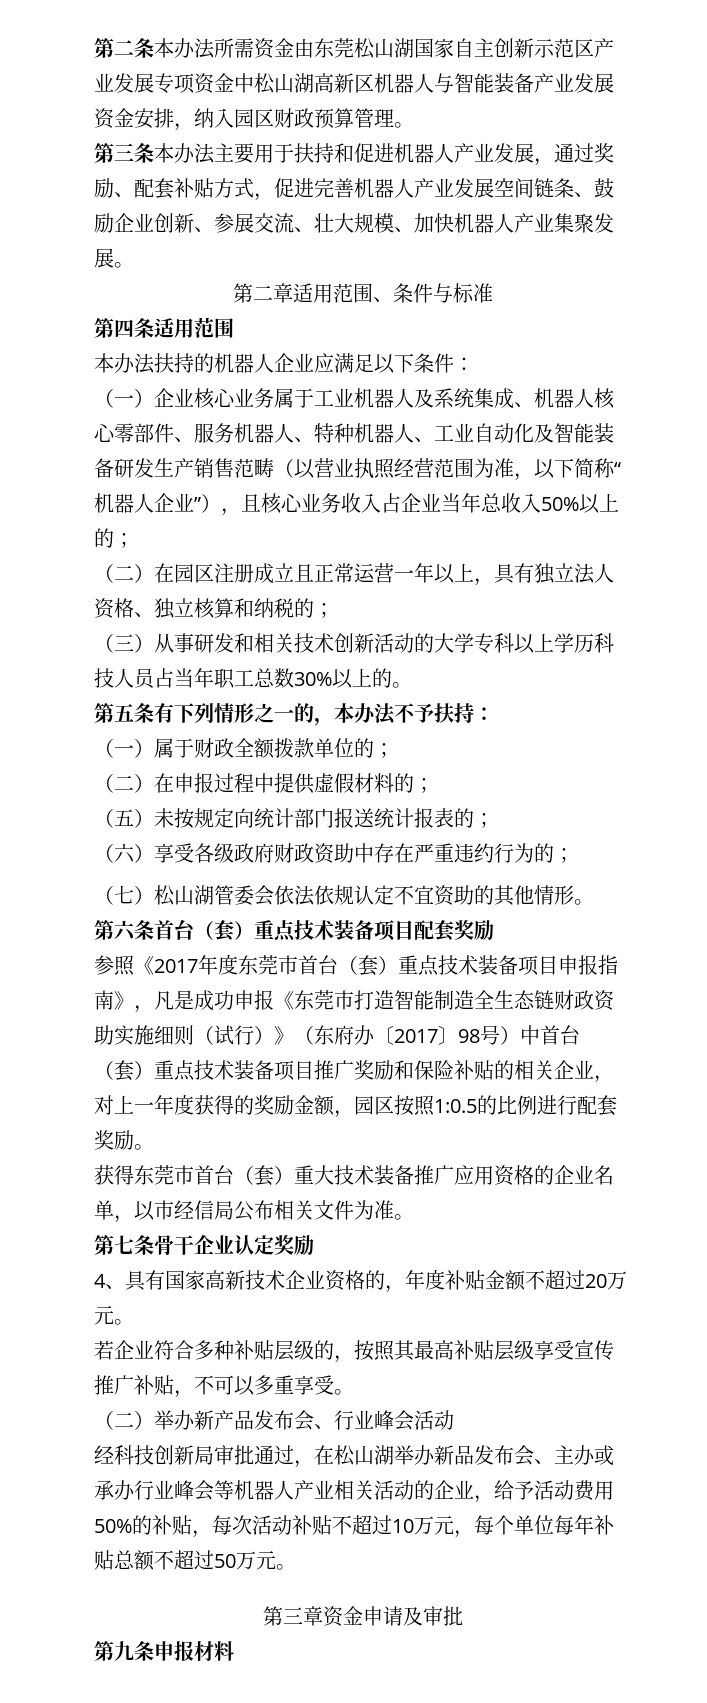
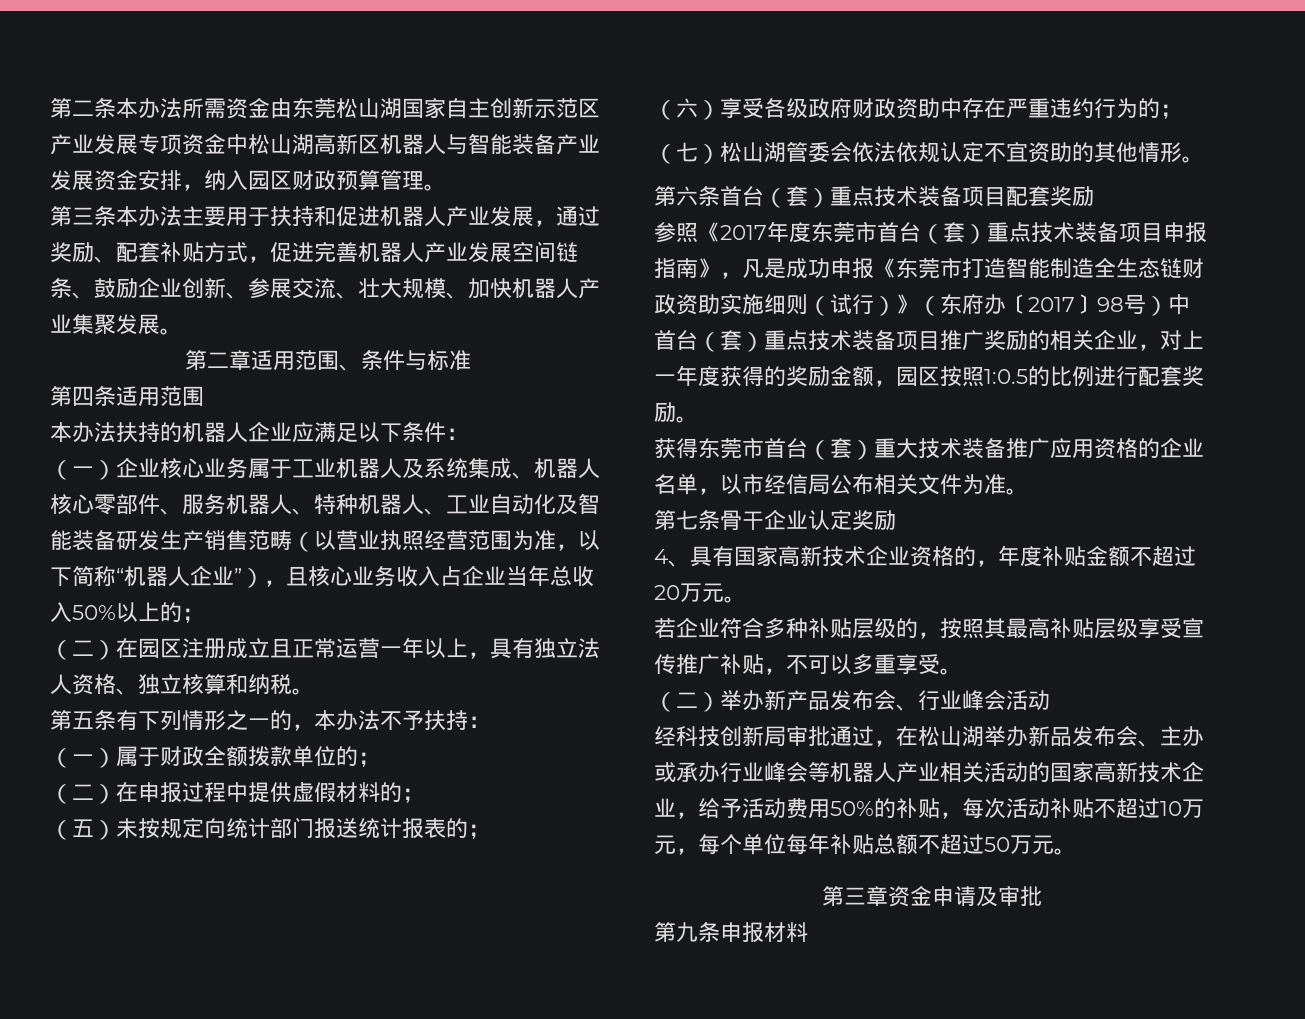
- （二）在园区注册成立且正常运营一年以上，具有独立法人资格、独立核算和纳税的；
- （三）从事研发和相关技术创新活动的大学专科以上学历科技人员占当年职工总数30%以上的。
+ （二）在园区注册成立且正常运营一年以上，具有独立法人资格、独立核算和纳税。
- 参照《2017年度东莞市首台（套）重点技术装备项目申报指南》，凡是成功申报《东莞市打造智能制造全生态链财政资助实施细则（试行）》（东府办〔2017〕98号）中首台（套）重点技术装备项目推广奖励和保险补贴的相关企业，对上一年度获得的奖励金额，园区按照1:0.5的比例进行配套奖励。
+ 参照《2017年度东莞市首台（套）重点技术装备项目申报指南》，凡是成功申报《东莞市打造智能制造全生态链财政资助实施细则（试行）》（东府办〔2017〕98号）中首台（套）重点技术装备项目推广奖励的相关企业，对上一年度获得的奖励金额，园区按照1:0.5的比例进行配套奖励。
- 经科技创新局审批通过，在松山湖举办新品发布会、主办或承办行业峰会等机器人产业相关活动的企业，给予活动费用50%的补贴，每次活动补贴不超过10万元，每个单位每年补贴总额不超过50万元。
+ 经科技创新局审批通过，在松山湖举办新品发布会、主办或承办行业峰会等机器人产业相关活动的国家高新技术企业，给予活动费用50%的补贴，每次活动补贴不超过10万元，每个单位每年补贴总额不超过50万元。

